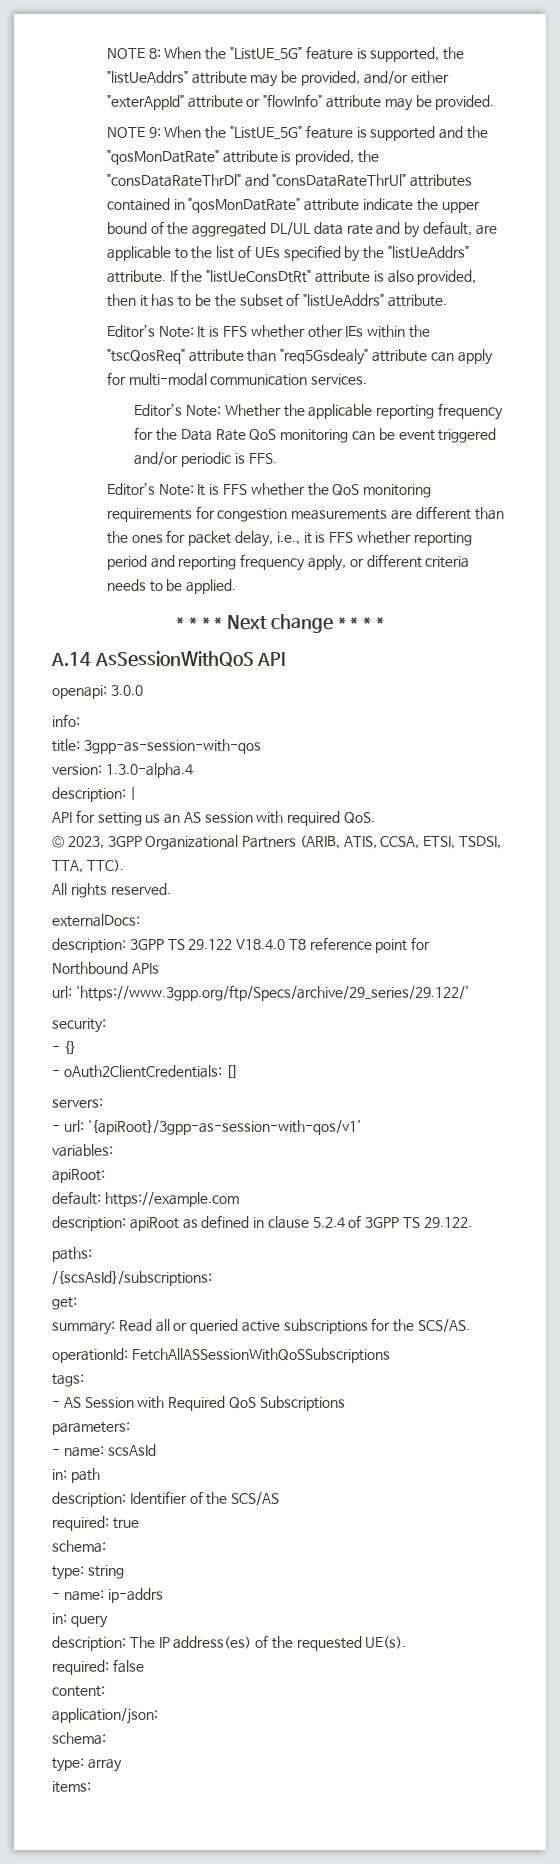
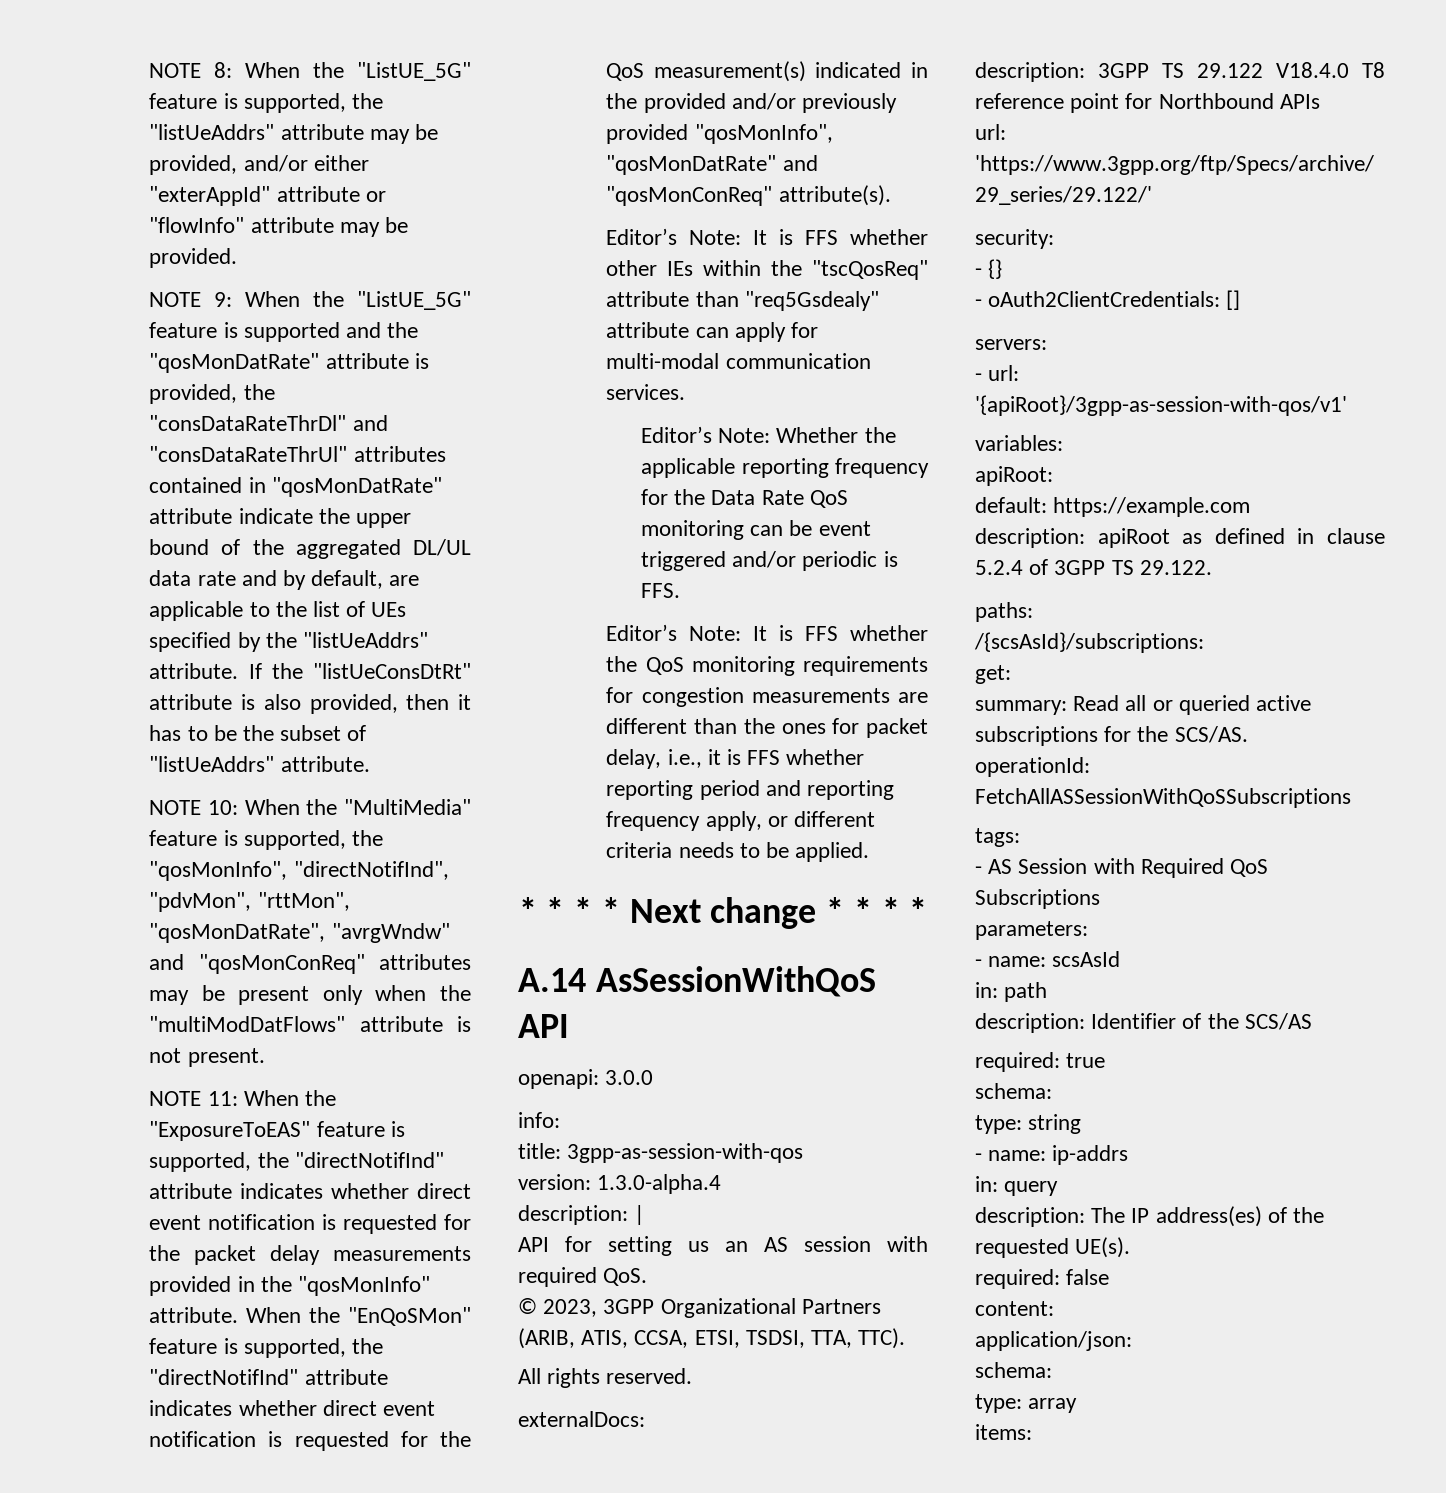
+ NOTE 10: When the "MultiMedia" feature is supported, the "qosMonInfo", "directNotifInd", "pdvMon", "rttMon", "qosMonDatRate", "avrgWndw" and "qosMonConReq" attributes may be present only when the "multiModDatFlows" attribute is not present.
+ NOTE 11: When the "ExposureToEAS" feature is supported, the "directNotifInd" attribute indicates whether direct event notification is requested for the packet delay measurements provided in the "qosMonInfo" attribute. When the "EnQoSMon" feature is supported, the "directNotifInd" attribute indicates whether direct event notification is requested for the QoS measurement(s) indicated in the provided and/or previously provided "qosMonInfo", "qosMonDatRate" and "qosMonConReq" attribute(s).

